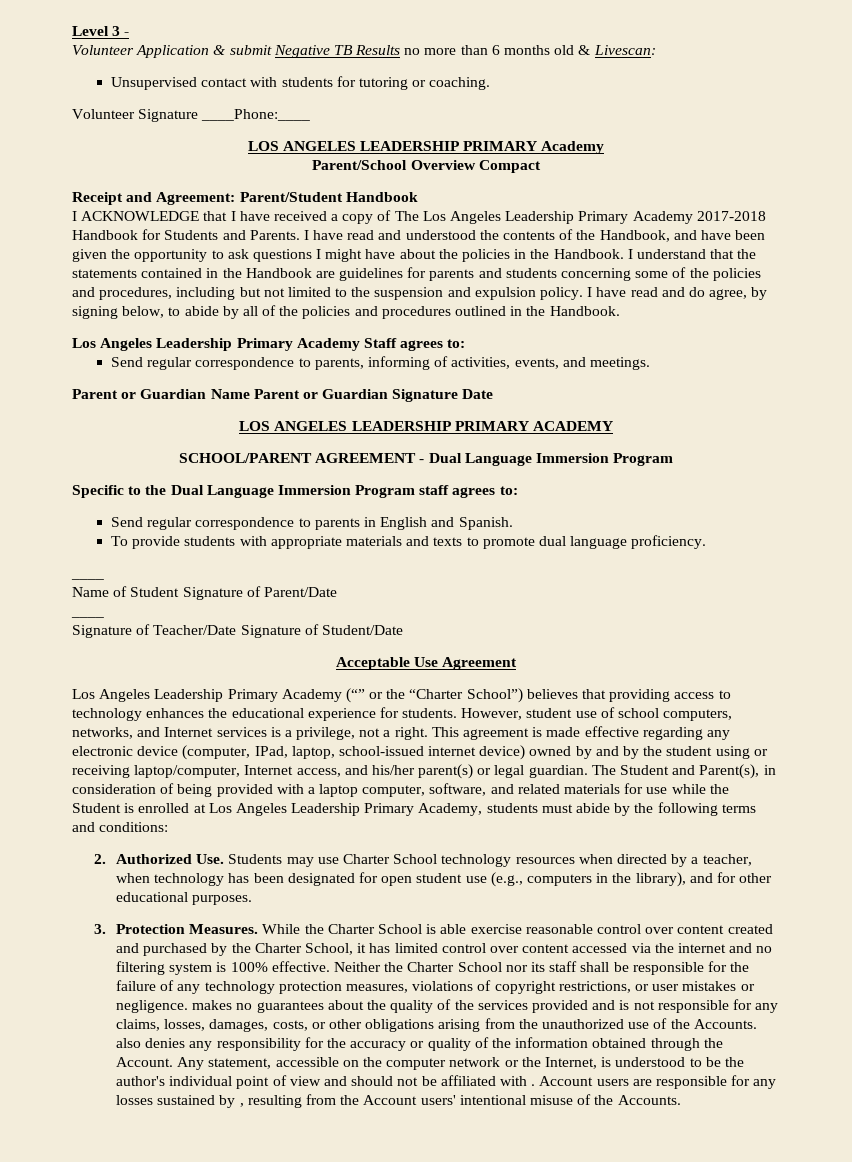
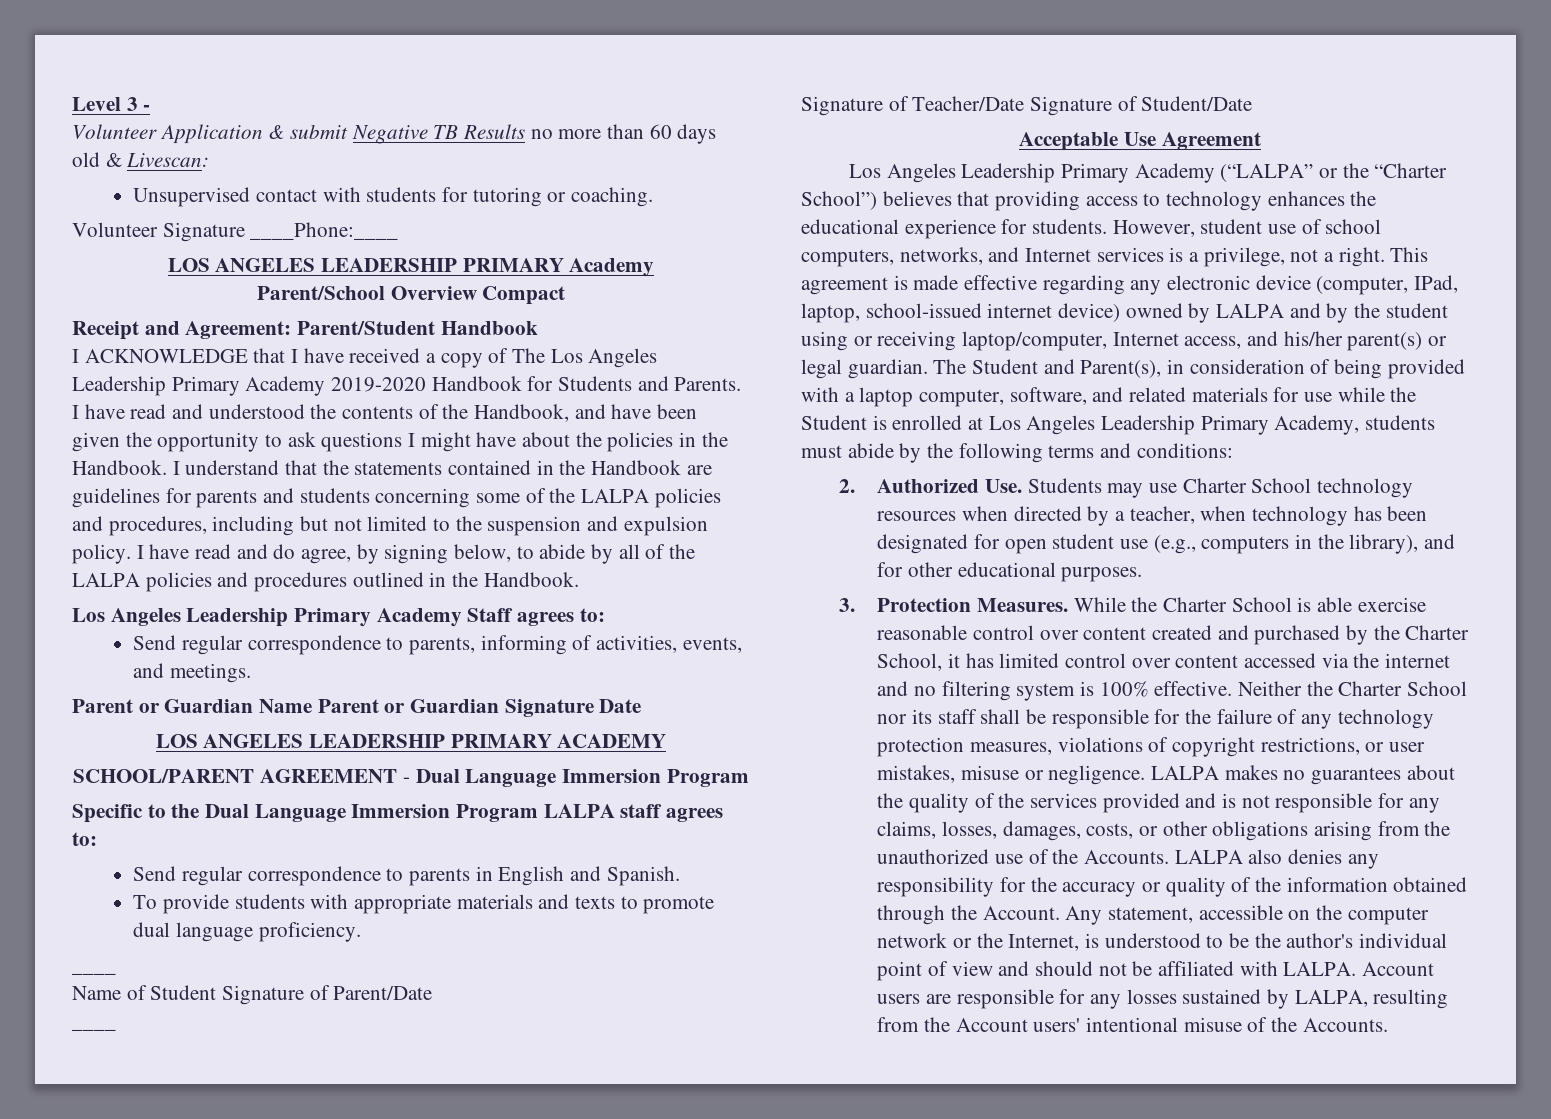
- Volunteer Application & submit Negative TB Results no more than 6 months old & Livescan:
+ Volunteer Application & submit Negative TB Results no more than 60 days old & Livescan:
- I ACKNOWLEDGE that I have received a copy of The Los Angeles Leadership Primary Academy 2017-2018 Handbook for Students and Parents.
+ I ACKNOWLEDGE that I have received a copy of The Los Angeles Leadership Primary Academy 2019-2020 Handbook for Students and Parents.
- I understand that the statements contained in the Handbook are guidelines for parents and students concerning some of the policies and procedures, including but not limited to the suspension and expulsion policy.
+ I understand that the statements contained in the Handbook are guidelines for parents and students concerning some of the LALPA policies and procedures, including but not limited to the suspension and expulsion policy.
- I have read and do agree, by signing below, to abide by all of the policies and procedures outlined in the Handbook.
+ I have read and do agree, by signing below, to abide by all of the LALPA policies and procedures outlined in the Handbook.
- Specific to the Dual Language Immersion Program staff agrees to:
+ Specific to the Dual Language Immersion Program LALPA staff agrees to:
- Los Angeles Leadership Primary Academy (“” or the “Charter School”) believes that providing access to technology enhances the educational experience for students.
+ Los Angeles Leadership Primary Academy (“LALPA” or the “Charter School”) believes that providing access to technology enhances the educational experience for students.
- This agreement is made effective regarding any electronic device (computer, IPad, laptop, school-issued internet device) owned by and by the student using or receiving laptop/computer, Internet access, and his/her parent(s) or legal guardian.
+ This agreement is made effective regarding any electronic device (computer, IPad, laptop, school-issued internet device) owned by LALPA and by the student using or receiving laptop/computer, Internet access, and his/her parent(s) or legal guardian.
- Neither the Charter School nor its staff shall be responsible for the failure of any technology protection measures, violations of copyright restrictions, or user mistakes or negligence. makes no guarantees about the quality of the services provided and is not responsible for any claims, losses, damages, costs, or other obligations arising from the unauthorized use of the Accounts. also denies any responsibility for the accuracy or quality of the information obtained through the Account.
+ Neither the Charter School nor its staff shall be responsible for the failure of any technology protection measures, violations of copyright restrictions, or user mistakes, misuse or negligence. LALPA makes no guarantees about the quality of the services provided and is not responsible for any claims, losses, damages, costs, or other obligations arising from the unauthorized use of the Accounts. LALPA also denies any responsibility for the accuracy or quality of the information obtained through the Account.
- Any statement, accessible on the computer network or the Internet, is understood to be the author's individual point of view and should not be affiliated with .
+ Any statement, accessible on the computer network or the Internet, is understood to be the author's individual point of view and should not be affiliated with LALPA.
- Account users are responsible for any losses sustained by , resulting from the Account users' intentional misuse of the Accounts.
+ Account users are responsible for any losses sustained by LALPA, resulting from the Account users' intentional misuse of the Accounts.

